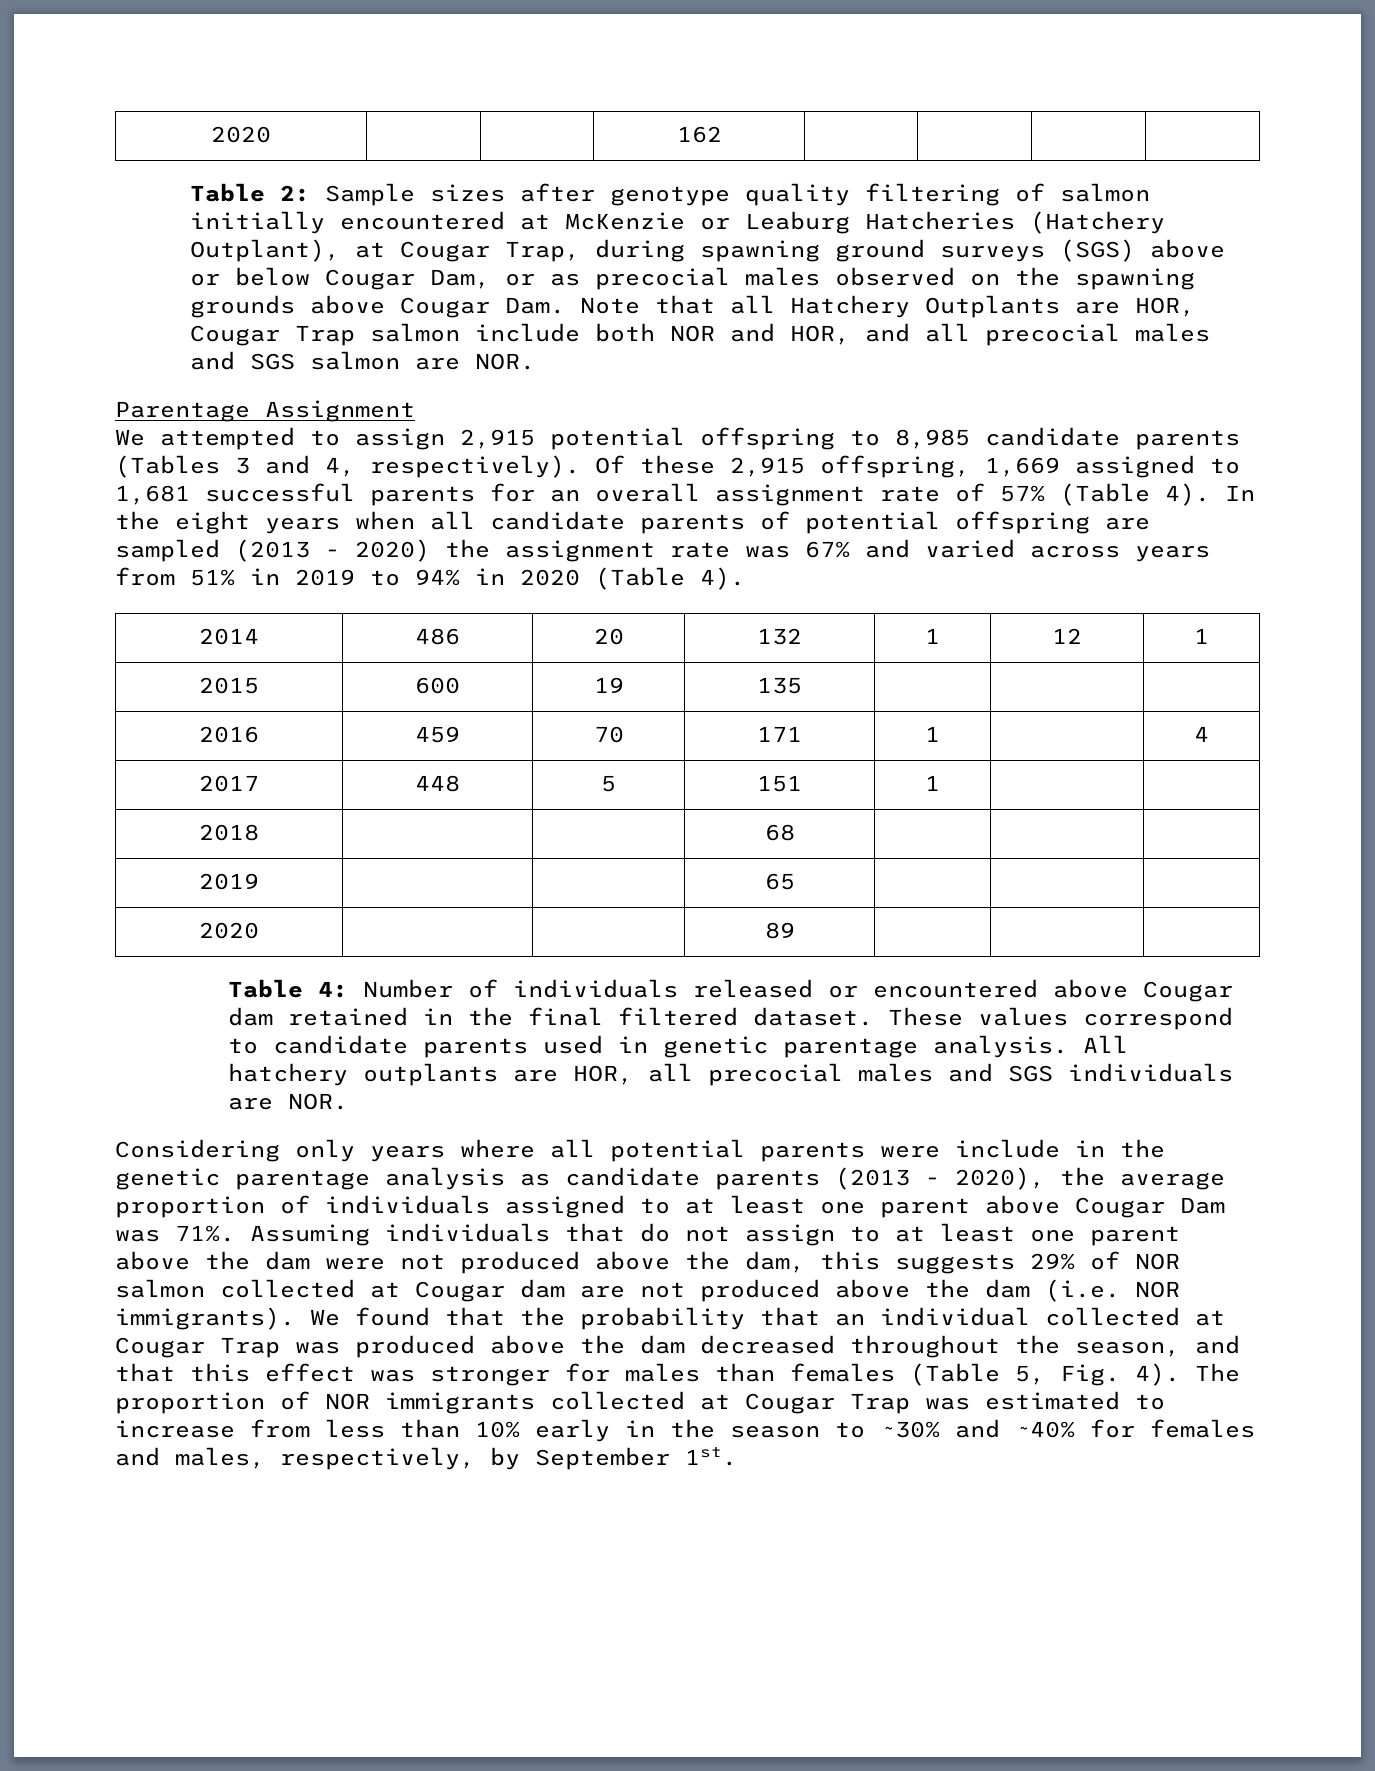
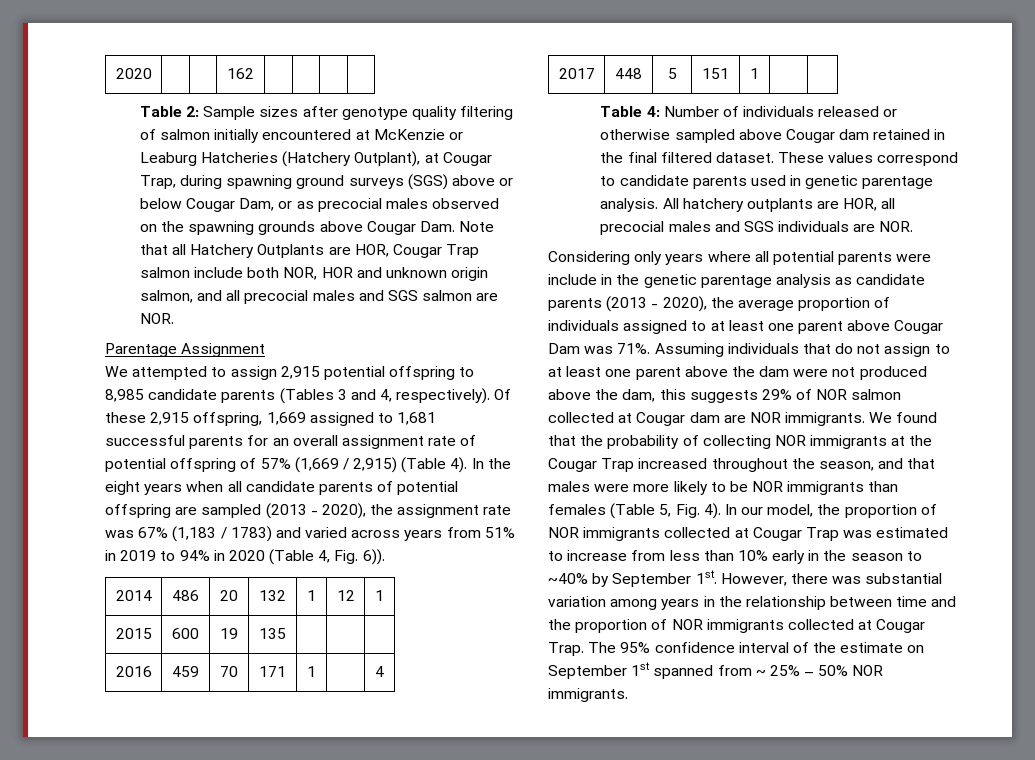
- Sample sizes after genotype quality filtering of salmon initially encountered at McKenzie or Leaburg Hatcheries (Hatchery Outplant), at Cougar Trap, during spawning ground surveys (SGS) above or below Cougar Dam, or as precocial males observed on the spawning grounds above Cougar Dam. Note that all Hatchery Outplants are HOR, Cougar Trap salmon include both NOR and HOR, and all precocial males and SGS salmon are NOR.
+ Sample sizes after genotype quality filtering of salmon initially encountered at McKenzie or Leaburg Hatcheries (Hatchery Outplant), at Cougar Trap, during spawning ground surveys (SGS) above or below Cougar Dam, or as precocial males observed on the spawning grounds above Cougar Dam. Note that all Hatchery Outplants are HOR, Cougar Trap salmon include both NOR, HOR and unknown origin salmon, and all precocial males and SGS salmon are NOR.
- Of these 2,915 offspring, 1,669 assigned to 1,681 successful parents for an overall assignment rate of 57% (Table 4).
+ Of these 2,915 offspring, 1,669 assigned to 1,681 successful parents for an overall assignment rate of potential offspring of 57% (1,669 / 2,915) (Table 4).
- In the eight years when all candidate parents of potential offspring are sampled (2013 - 2020) the assignment rate was 67% and varied across years from 51% in 2019 to 94% in 2020 (Table 4).
+ In the eight years when all candidate parents of potential offspring are sampled (2013 - 2020), the assignment rate was 67% (1,183 / 1783) and varied across years from 51% in 2019 to 94% in 2020 (Table 4, Fig. 6)).
- 2018 | | | 68 | | |
- 2019 | | | 65 | | |
- 2020 | | | 89 | | |
- Table 4: Number of individuals released or encountered above Cougar dam retained in the final filtered dataset.
+ Table 4: Number of individuals released or otherwise sampled above Cougar dam retained in the final filtered dataset.
- Assuming individuals that do not assign to at least one parent above the dam were not produced above the dam, this suggests 29% of NOR salmon collected at Cougar dam are not produced above the dam (i.e. NOR immigrants).
+ Assuming individuals that do not assign to at least one parent above the dam were not produced above the dam, this suggests 29% of NOR salmon collected at Cougar dam are NOR immigrants.
- We found that the probability that an individual collected at Cougar Trap was produced above the dam decreased throughout the season, and that this effect was stronger for males than females (Table 5, Fig. 4).
+ We found that the probability of collecting NOR immigrants at the Cougar Trap increased throughout the season, and that males were more likely to be NOR immigrants than females (Table 5, Fig. 4).
- The proportion of NOR immigrants collected at Cougar Trap was estimated to increase from less than 10% early in the season to ~30% and ~40% for females and males, respectively, by September 1st.
+ In our model, the proportion of NOR immigrants collected at Cougar Trap was estimated to increase from less than 10% early in the season to ~40% by September 1st. However, there was substantial variation among years in the relationship between time and the proportion of NOR immigrants collected at Cougar Trap. The 95% confidence interval of the estimate on September 1st spanned from ~ 25% – 50% NOR immigrants.

